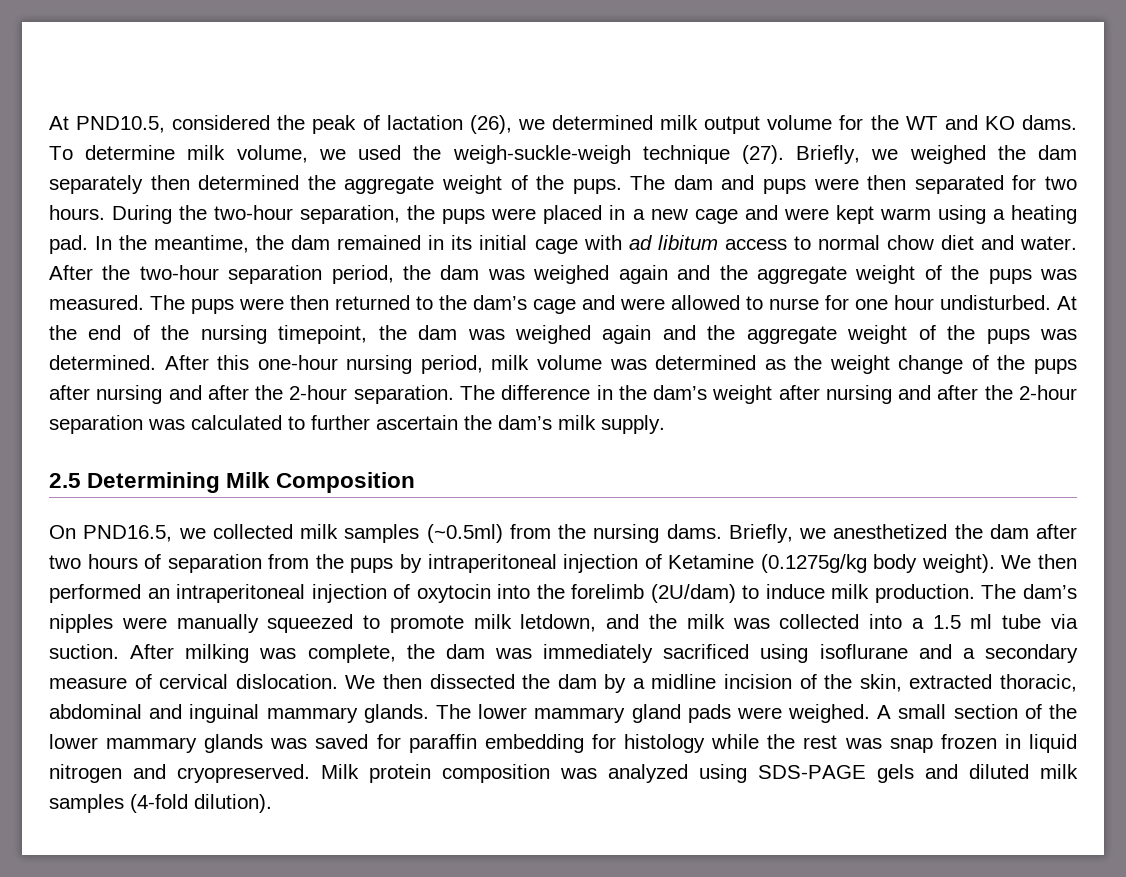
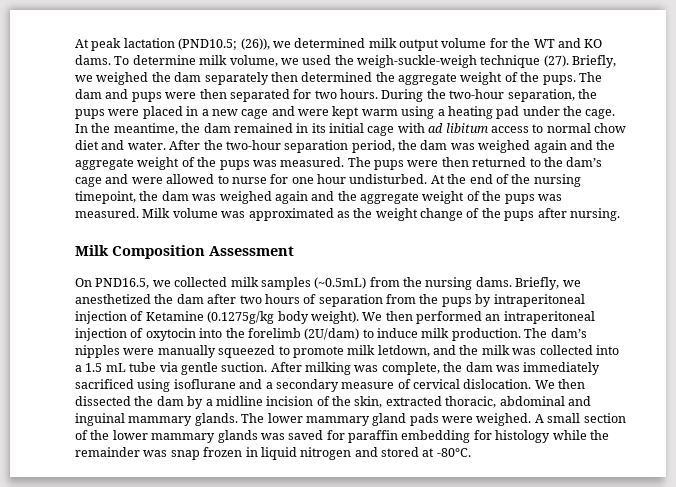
- At PND10.5, considered the peak of lactation (26), we determined milk output volume for the WT and KO dams.
+ At peak lactation (PND10.5; (26)), we determined milk output volume for the WT and KO dams.
- During the two-hour separation, the pups were placed in a new cage and were kept warm using a heating pad.
+ During the two-hour separation, the pups were placed in a new cage and were kept warm using a heating pad under the cage.
- At the end of the nursing timepoint, the dam was weighed again and the aggregate weight of the pups was determined. After this one-hour nursing period, milk volume was determined as the weight change of the pups after nursing and after the 2-hour separation. The difference in the dam’s weight after nursing and after the 2-hour separation was calculated to further ascertain the dam’s milk supply.
- 2.5 Determining Milk Composition
+ At the end of the nursing timepoint, the dam was weighed again and the aggregate weight of the pups was measured. Milk volume was approximated as the weight change of the pups after nursing.
+ Milk Composition Assessment
- On PND16.5, we collected milk samples (~0.5ml) from the nursing dams.
+ On PND16.5, we collected milk samples (~0.5mL) from the nursing dams.
- The dam’s nipples were manually squeezed to promote milk letdown, and the milk was collected into a 1.5 ml tube via suction.
+ The dam’s nipples were manually squeezed to promote milk letdown, and the milk was collected into a 1.5 mL tube via gentle suction.
- A small section of the lower mammary glands was saved for paraffin embedding for histology while the rest was snap frozen in liquid nitrogen and cryopreserved. Milk protein composition was analyzed using SDS-PAGE gels and diluted milk samples (4-fold dilution).
+ A small section of the lower mammary glands was saved for paraffin embedding for histology while the remainder was snap frozen in liquid nitrogen and stored at -80°C.

